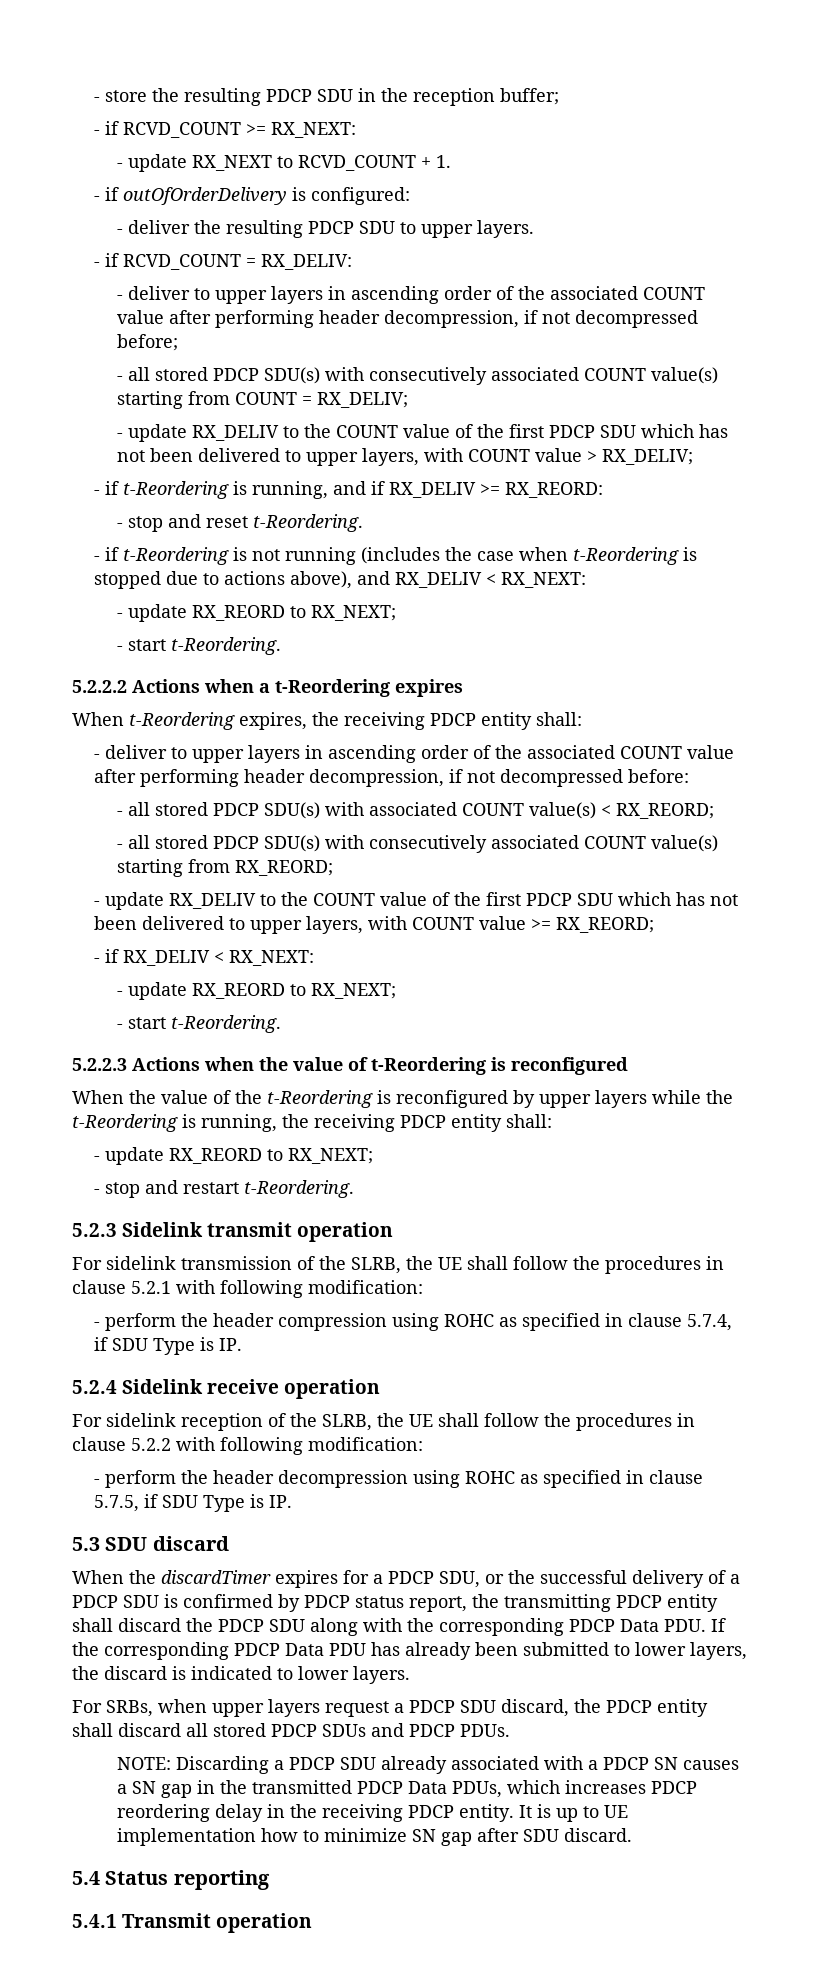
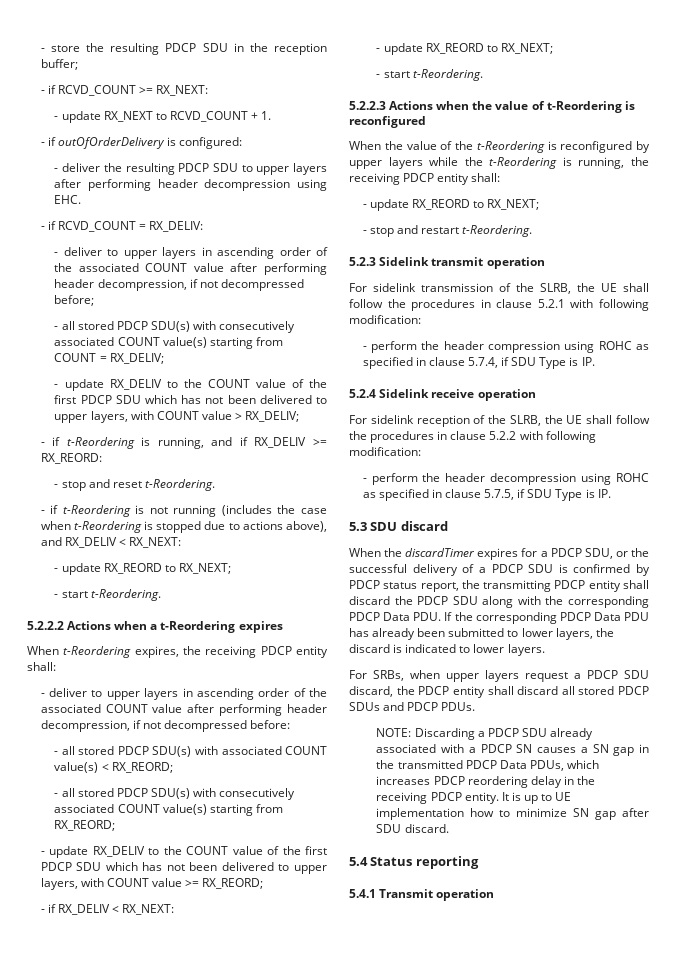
- - deliver the resulting PDCP SDU to upper layers.
+ - deliver the resulting PDCP SDU to upper layers after performing header decompression using EHC.

